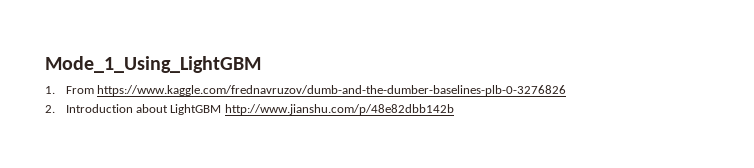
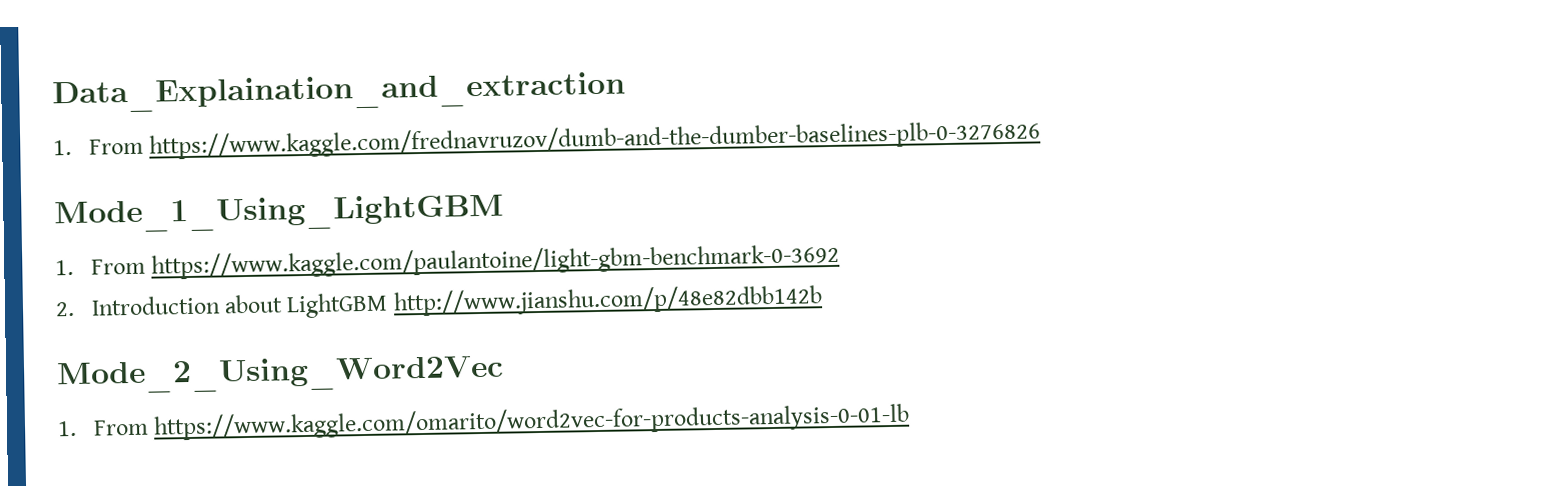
+ Data_Explaination_and_extraction
+ 1. From https://www.kaggle.com/frednavruzov/dumb-and-the-dumber-baselines-plb-0-3276826
- 1. From https://www.kaggle.com/frednavruzov/dumb-and-the-dumber-baselines-plb-0-3276826
+ 1. From https://www.kaggle.com/paulantoine/light-gbm-benchmark-0-3692
+ Mode_2_Using_Word2Vec
+ 1. From https://www.kaggle.com/omarito/word2vec-for-products-analysis-0-01-lb

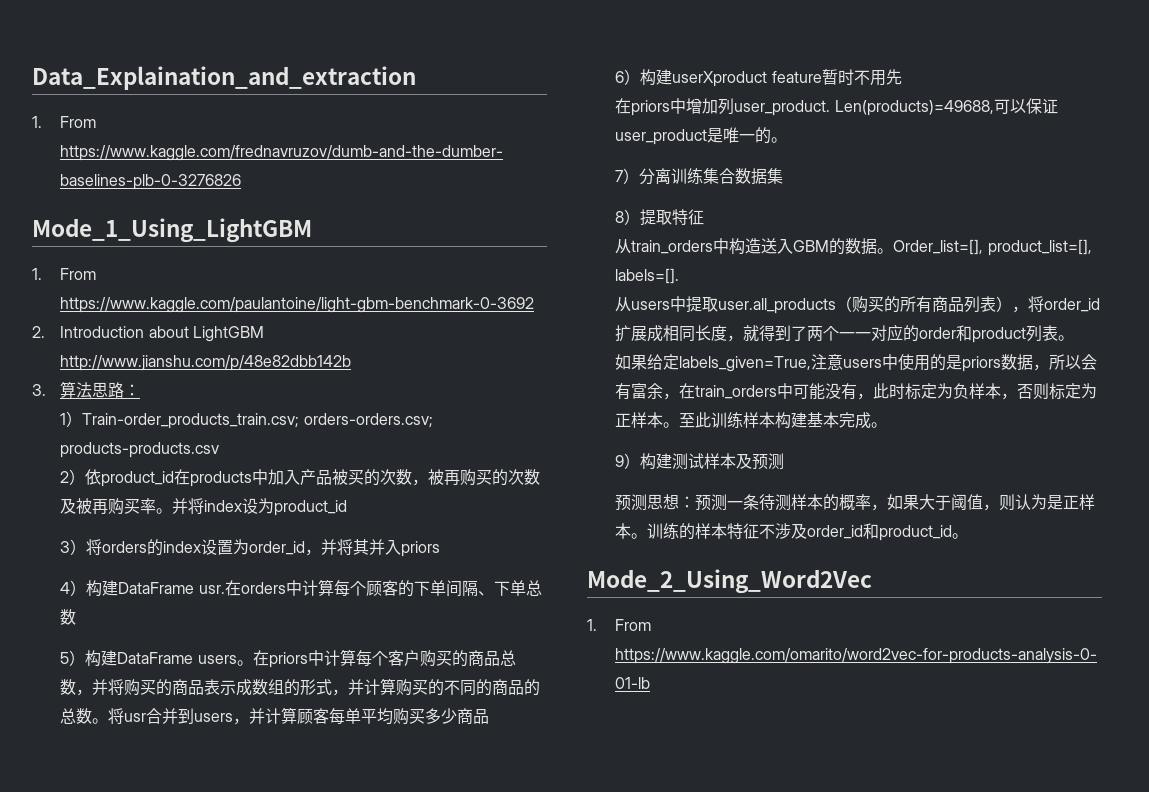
+ 3.算法思路：
+ 1）Train-order_products_train.csv; orders-orders.csv; products-products.csv
+ 2）依product_id在products中加入产品被买的次数，被再购买的次数及被再购买率。并将index设为product_id
+ 3）将orders的index设置为order_id，并将其并入priors
+ 4）构建DataFrame usr.在orders中计算每个顾客的下单间隔、下单总数
+ 5）构建DataFrame users。在priors中计算每个客户购买的商品总数，并将购买的商品表示成数组的形式，并计算购买的不同的商品的总数。将usr合并到users，并计算顾客每单平均购买多少商品
+ 6）构建userXproduct feature暂时不用先
+ 在priors中增加列user_product. Len(products)=49688,可以保证user_product是唯一的。
+ 7）分离训练集合数据集
+ 8）提取特征
+ 从train_orders中构造送入GBM的数据。Order_list=[], product_list=[], labels=[].
+ 从users中提取user.all_products（购买的所有商品列表），将order_id扩展成相同长度，就得到了两个一一对应的order和product列表。
+ 如果给定labels_given=True,注意users中使用的是priors数据，所以会有富余，在train_orders中可能没有，此时标定为负样本，否则标定为正样本。至此训练样本构建基本完成。
+ 9）构建测试样本及预测
+ 预测思想：预测一条待测样本的概率，如果大于阈值，则认为是正样本。训练的样本特征不涉及order_id和product_id。

